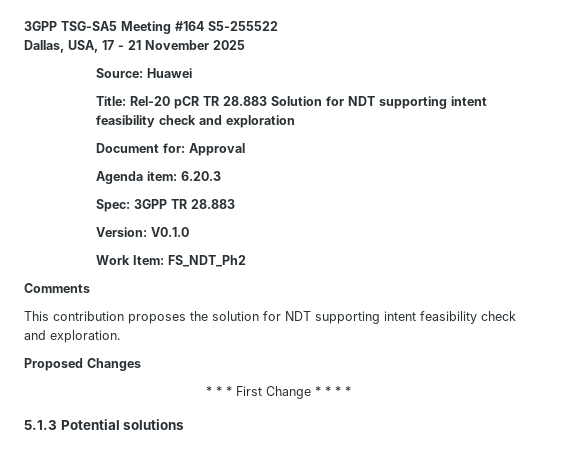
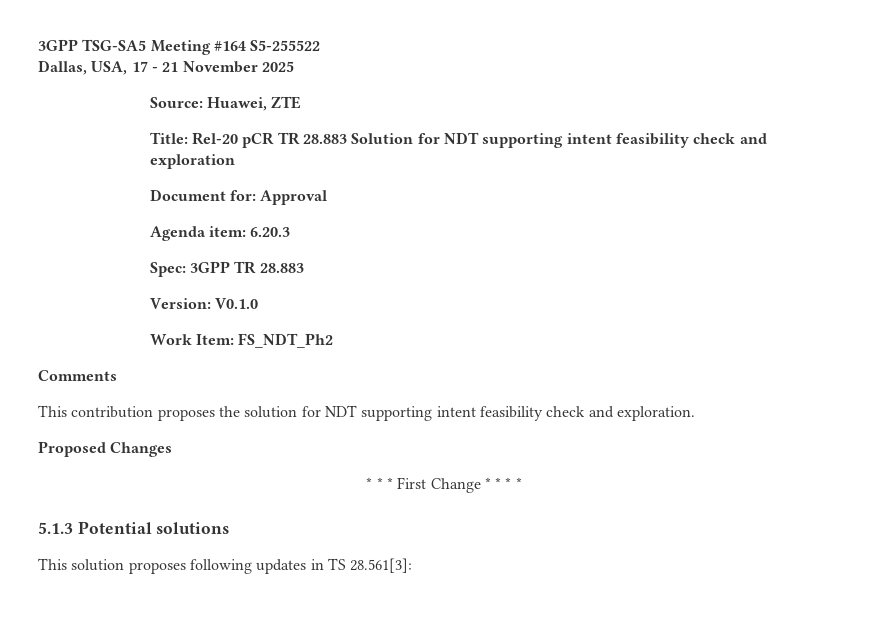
- Source: Huawei
+ Source: Huawei, ZTE
+ This solution proposes following updates in TS 28.561[3]:

